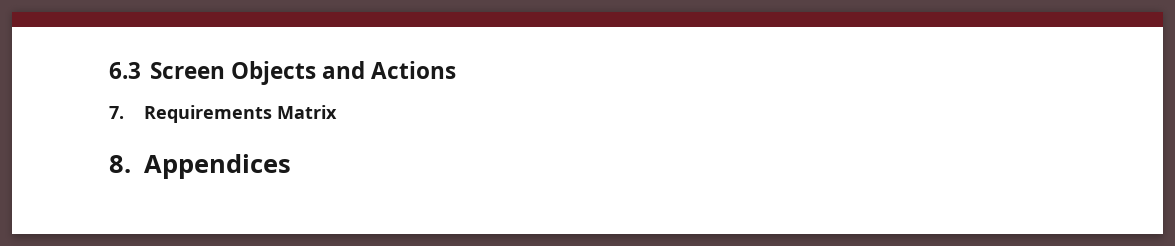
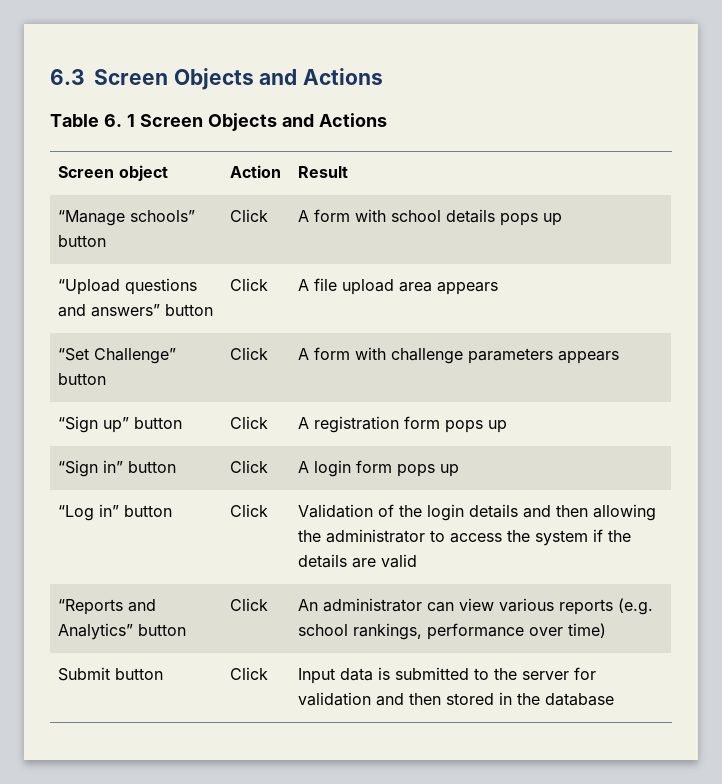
- 7. Requirements Matrix
- 8. Appendices
+ Table 6. 1 Screen Objects and Actions
+ Screen object | Action | Result
+ “Manage schools” button | Click | A form with school details pops up
+ “Upload questions and answers” button | Click | A file upload area appears
+ “Set Challenge” button | Click | A form with challenge parameters appears
+ “Sign up” button | Click | A registration form pops up
+ “Sign in” button | Click | A login form pops up
+ “Log in” button | Click | Validation of the login details and then allowing the administrator to access the system if the details are valid
+ “Reports and Analytics” button | Click | An administrator can view various reports (e.g. school rankings, performance over time)
+ Submit button | Click | Input data is submitted to the server for validation and then stored in the database

